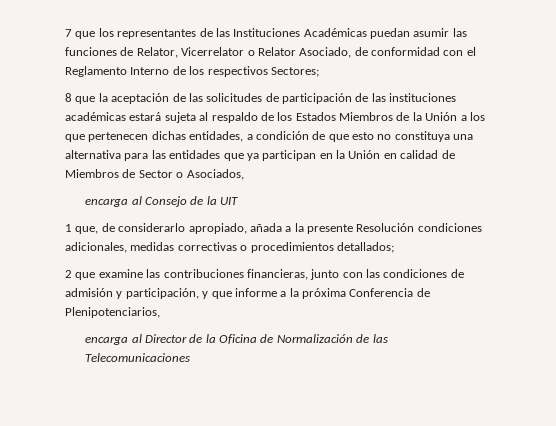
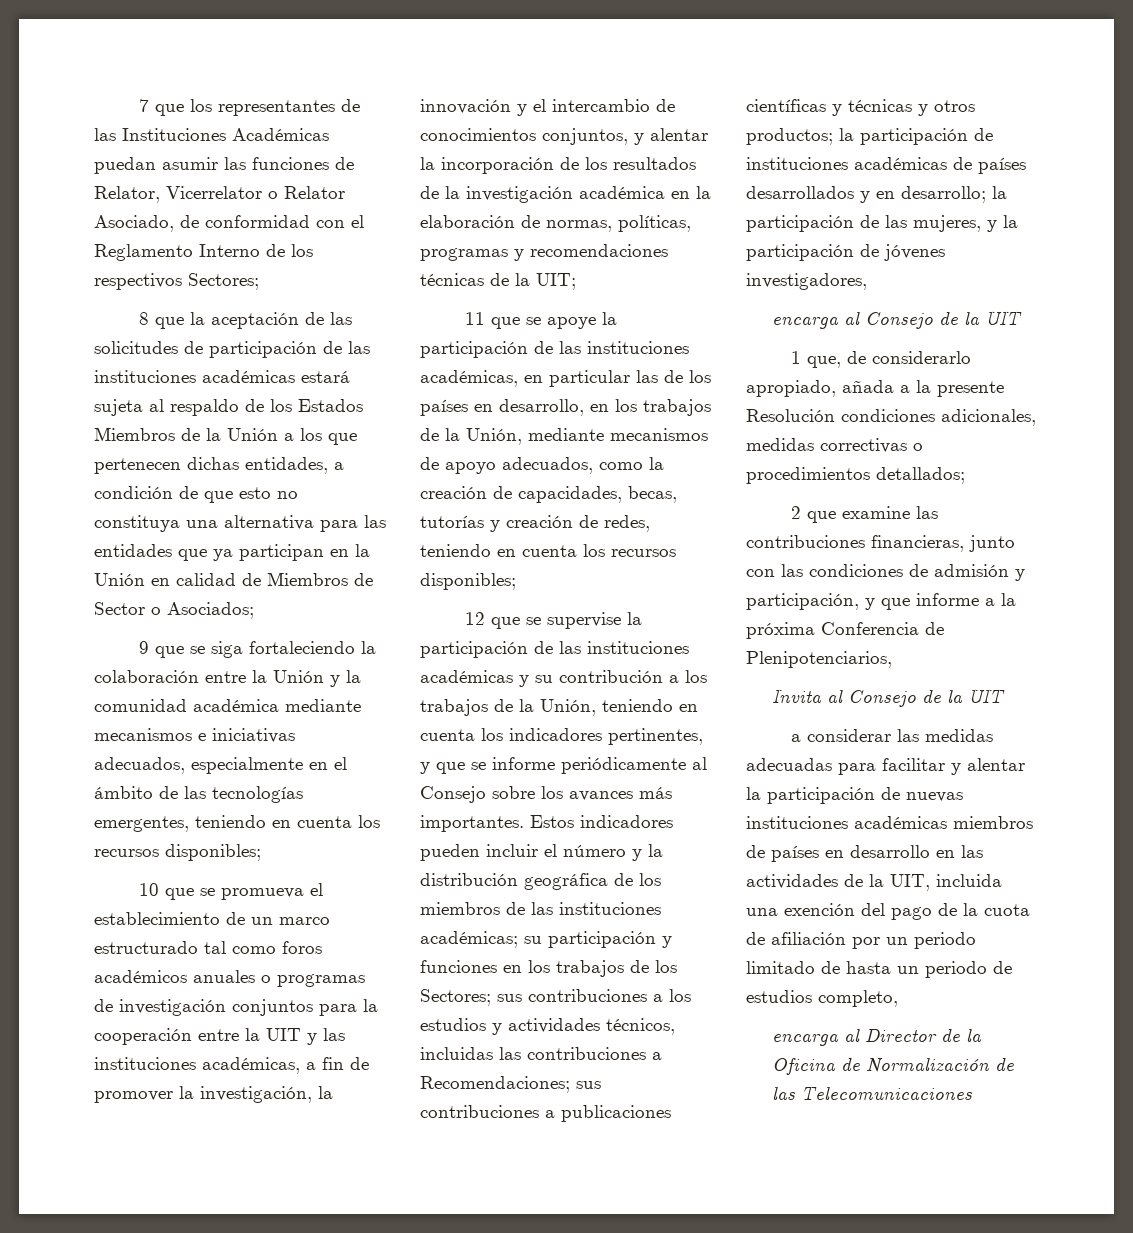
- 8 que la aceptación de las solicitudes de participación de las instituciones académicas estará sujeta al respaldo de los Estados Miembros de la Unión a los que pertenecen dichas entidades, a condición de que esto no constituya una alternativa para las entidades que ya participan en la Unión en calidad de Miembros de Sector o Asociados,
+ 8 que la aceptación de las solicitudes de participación de las instituciones académicas estará sujeta al respaldo de los Estados Miembros de la Unión a los que pertenecen dichas entidades, a condición de que esto no constituya una alternativa para las entidades que ya participan en la Unión en calidad de Miembros de Sector o Asociados;
+ 9 que se siga fortaleciendo la colaboración entre la Unión y la comunidad académica mediante mecanismos e iniciativas adecuados, especialmente en el ámbito de las tecnologías emergentes, teniendo en cuenta los recursos disponibles;
+ 10 que se promueva el establecimiento de un marco estructurado tal como foros académicos anuales o programas de investigación conjuntos para la cooperación entre la UIT y las instituciones académicas, a fin de promover la investigación, la innovación y el intercambio de conocimientos conjuntos, y alentar la incorporación de los resultados de la investigación académica en la elaboración de normas, políticas, programas y recomendaciones técnicas de la UIT;
+ 11 que se apoye la participación de las instituciones académicas, en particular las de los países en desarrollo, en los trabajos de la Unión, mediante mecanismos de apoyo adecuados, como la creación de capacidades, becas, tutorías y creación de redes, teniendo en cuenta los recursos disponibles;
+ 12 que se supervise la participación de las instituciones académicas y su contribución a los trabajos de la Unión, teniendo en cuenta los indicadores pertinentes, y que se informe periódicamente al Consejo sobre los avances más importantes. Estos indicadores pueden incluir el número y la distribución geográfica de los miembros de las instituciones académicas; su participación y funciones en los trabajos de los Sectores; sus contribuciones a los estudios y actividades técnicos, incluidas las contribuciones a Recomendaciones; sus contribuciones a publicaciones científicas y técnicas y otros productos; la participación de instituciones académicas de países desarrollados y en desarrollo; la participación de las mujeres, y la participación de jóvenes investigadores,
+ Invita al Consejo de la UIT
+ a considerar las medidas adecuadas para facilitar y alentar la participación de nuevas instituciones académicas miembros de países en desarrollo en las actividades de la UIT, incluida una exención del pago de la cuota de afiliación por un periodo limitado de hasta un periodo de estudios completo,

